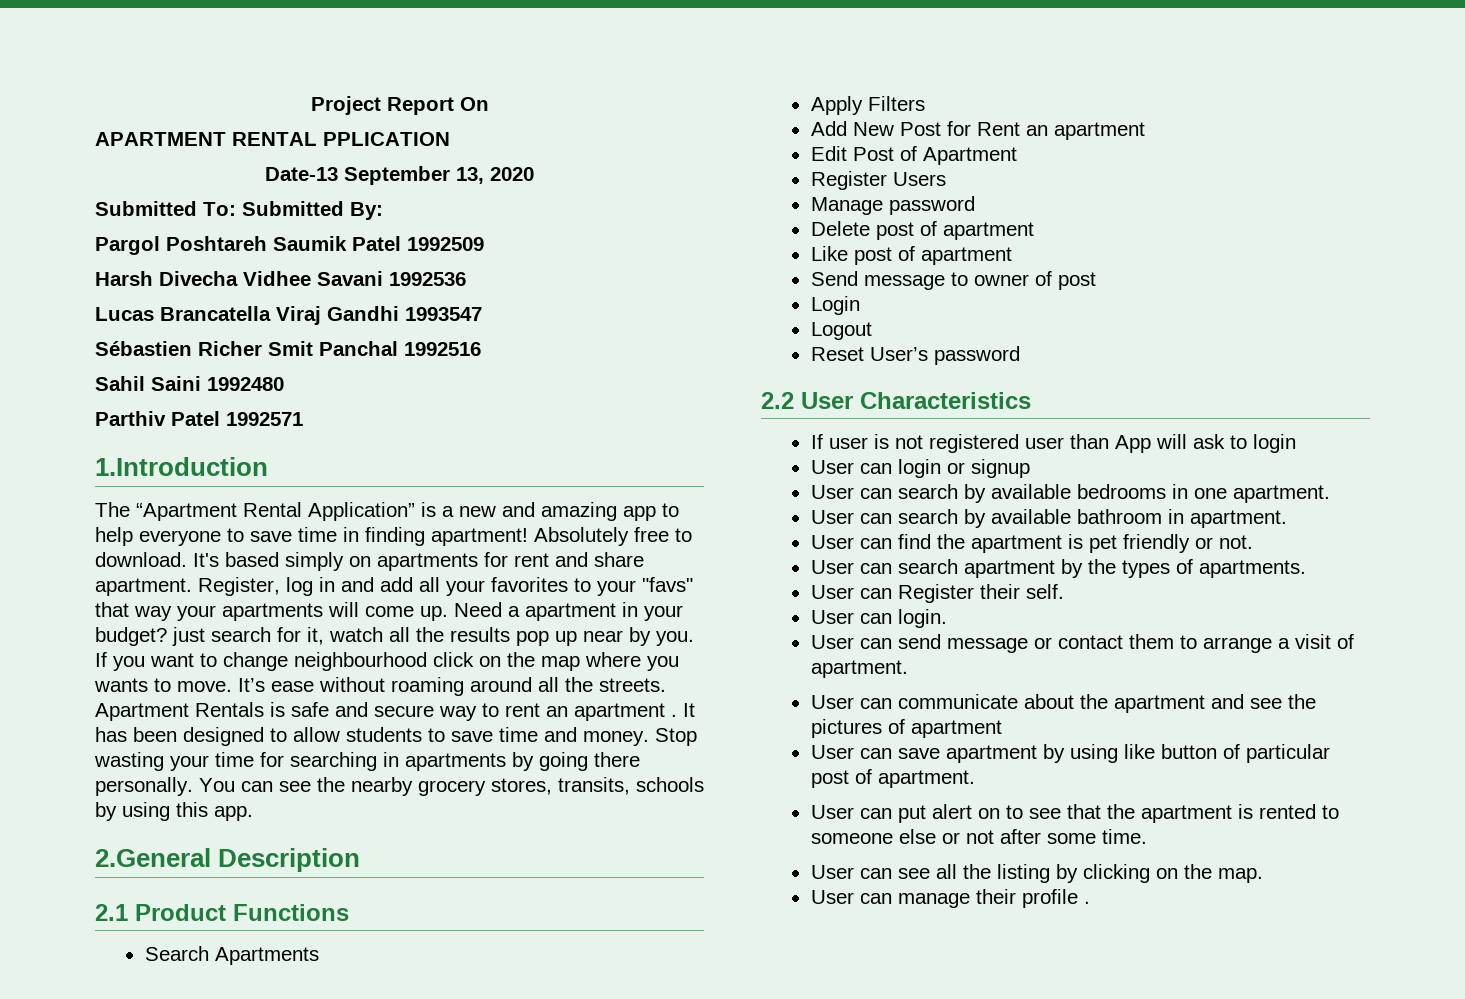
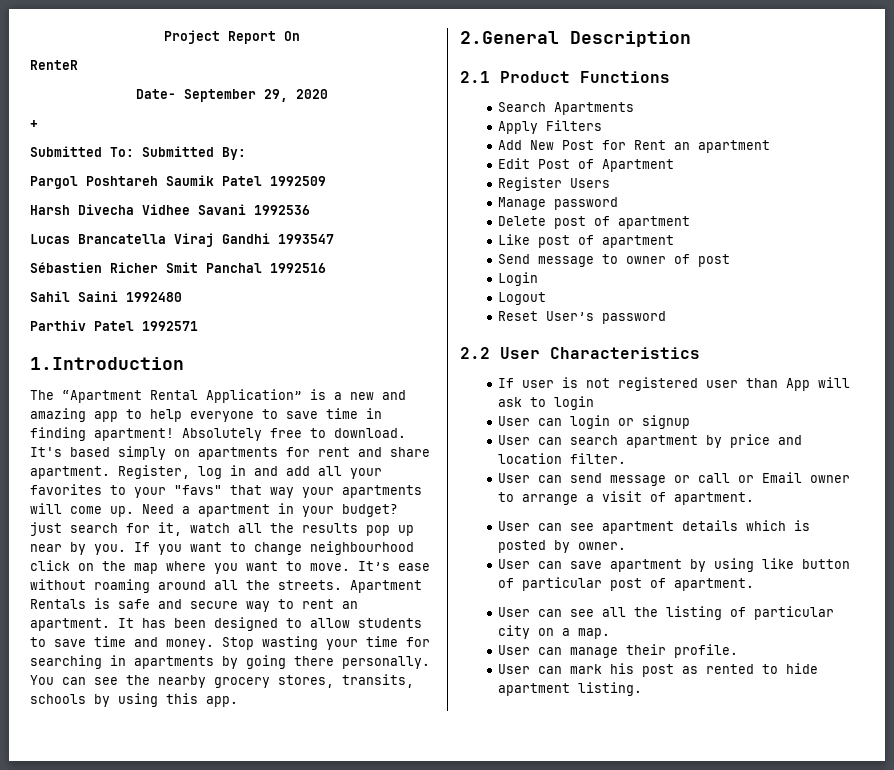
- APARTMENT RENTAL PPLICATION
- Date-13 September 13, 2020
+ RenteR
+ Date- September 29, 2020
+ +
- If you want to change neighbourhood click on the map where you wants to move.
+ If you want to change neighbourhood click on the map where you want to move.
- Apartment Rentals is safe and secure way to rent an apartment .
+ Apartment Rentals is safe and secure way to rent an apartment.
- User can search by available bedrooms in one apartment.
- User can search by available bathroom in apartment.
- User can find the apartment is pet friendly or not.
- User can search apartment by the types of apartments.
- User can Register their self.
- User can login.
+ User can search apartment by price and location filter.
- User can send message or contact them to arrange a visit of apartment.
+ User can send message or call or Email owner to arrange a visit of apartment.
- User can communicate about the apartment and see the pictures of apartment
+ User can see apartment details which is posted by owner.
- User can put alert on to see that the apartment is rented to someone else or not after some time.
- User can see all the listing by clicking on the map.
+ User can see all the listing of particular city on a map.
- User can manage their profile .
+ User can manage their profile.
+ User can mark his post as rented to hide apartment listing.

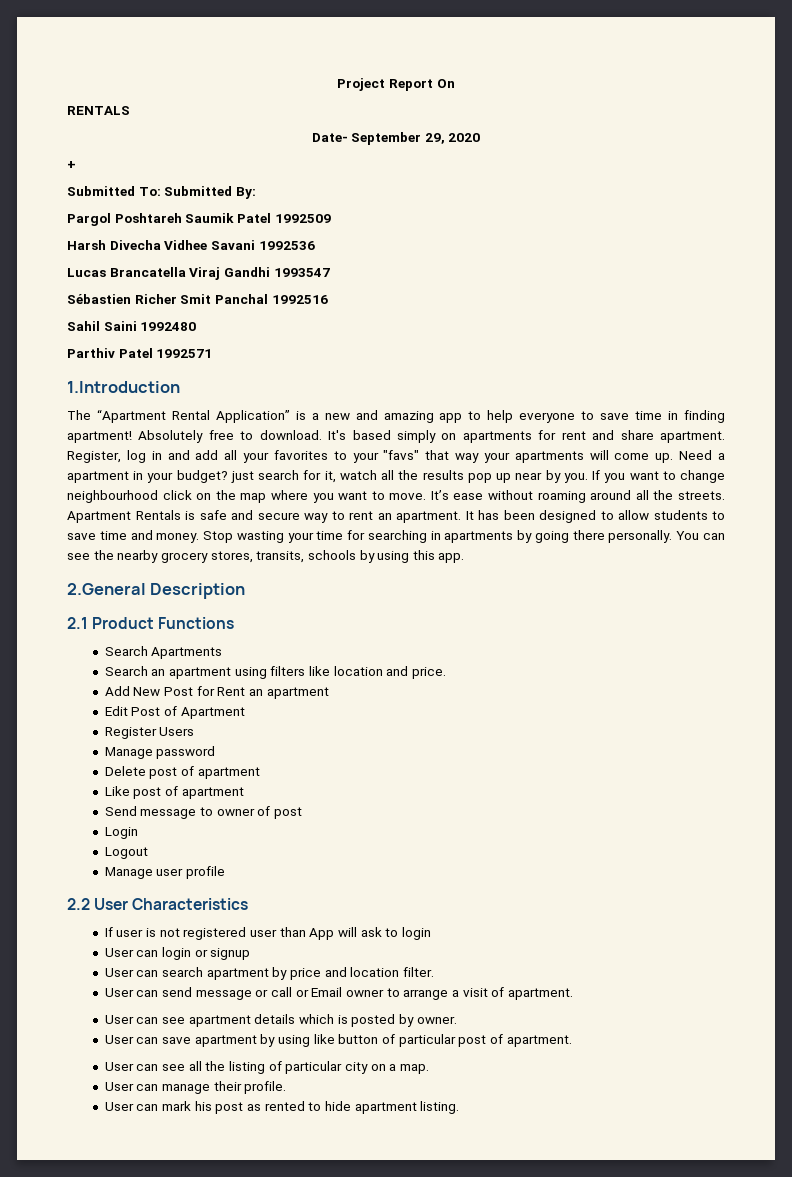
- RenteR
+ RENTALS
- Apply Filters
+ Search an apartment using filters like location and price.
- Reset User’s password
+ Manage user profile

